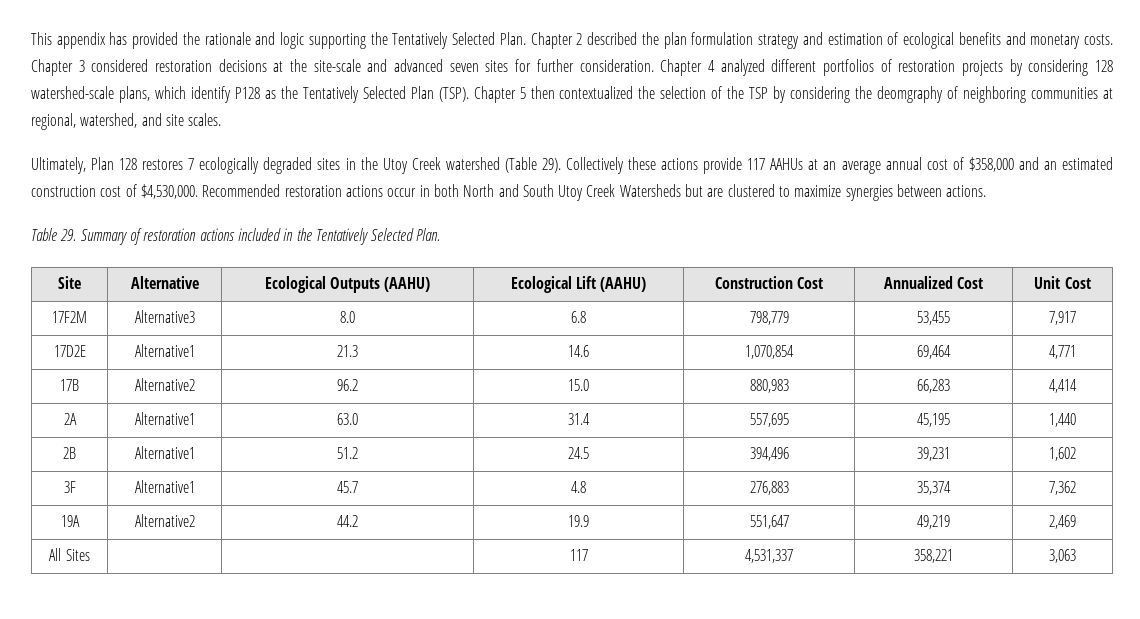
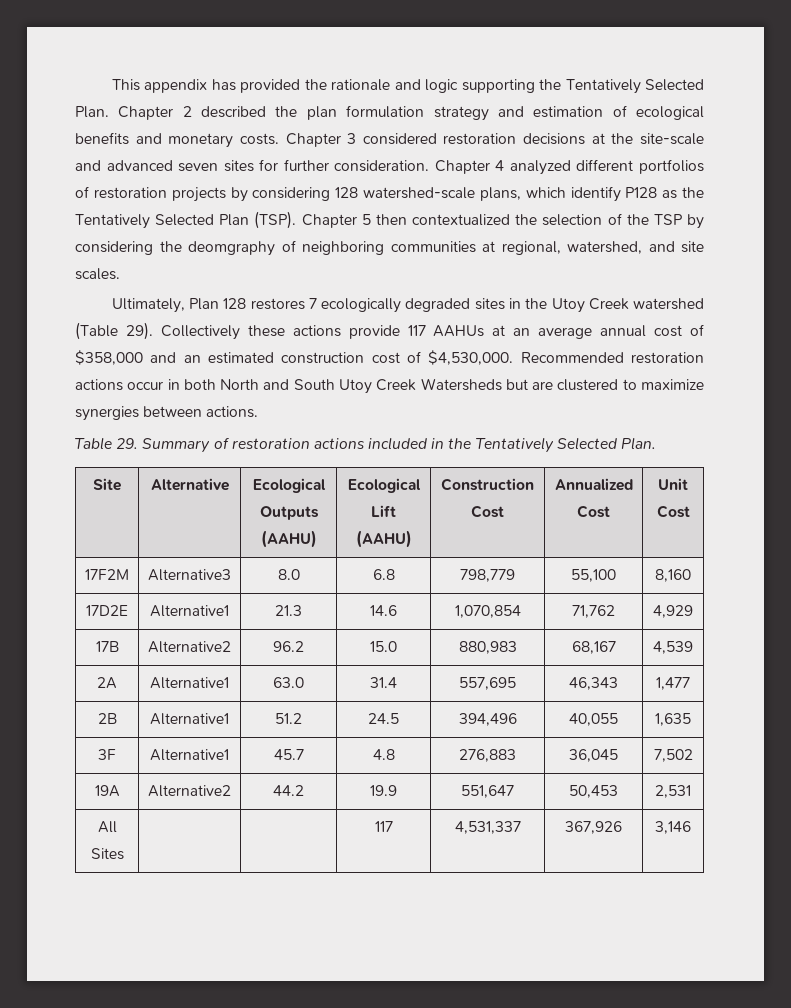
- 17F2M | Alternative3 | 8.0 | 6.8 | 798,779 | 53,455 | 7,917
+ 17F2M | Alternative3 | 8.0 | 6.8 | 798,779 | 55,100 | 8,160
- 17D2E | Alternative1 | 21.3 | 14.6 | 1,070,854 | 69,464 | 4,771
+ 17D2E | Alternative1 | 21.3 | 14.6 | 1,070,854 | 71,762 | 4,929
- 17B | Alternative2 | 96.2 | 15.0 | 880,983 | 66,283 | 4,414
+ 17B | Alternative2 | 96.2 | 15.0 | 880,983 | 68,167 | 4,539
- 2A | Alternative1 | 63.0 | 31.4 | 557,695 | 45,195 | 1,440
+ 2A | Alternative1 | 63.0 | 31.4 | 557,695 | 46,343 | 1,477
- 2B | Alternative1 | 51.2 | 24.5 | 394,496 | 39,231 | 1,602
+ 2B | Alternative1 | 51.2 | 24.5 | 394,496 | 40,055 | 1,635
- 3F | Alternative1 | 45.7 | 4.8 | 276,883 | 35,374 | 7,362
+ 3F | Alternative1 | 45.7 | 4.8 | 276,883 | 36,045 | 7,502
- 19A | Alternative2 | 44.2 | 19.9 | 551,647 | 49,219 | 2,469
+ 19A | Alternative2 | 44.2 | 19.9 | 551,647 | 50,453 | 2,531
- All Sites | | | 117 | 4,531,337 | 358,221 | 3,063
+ All Sites | | | 117 | 4,531,337 | 367,926 | 3,146

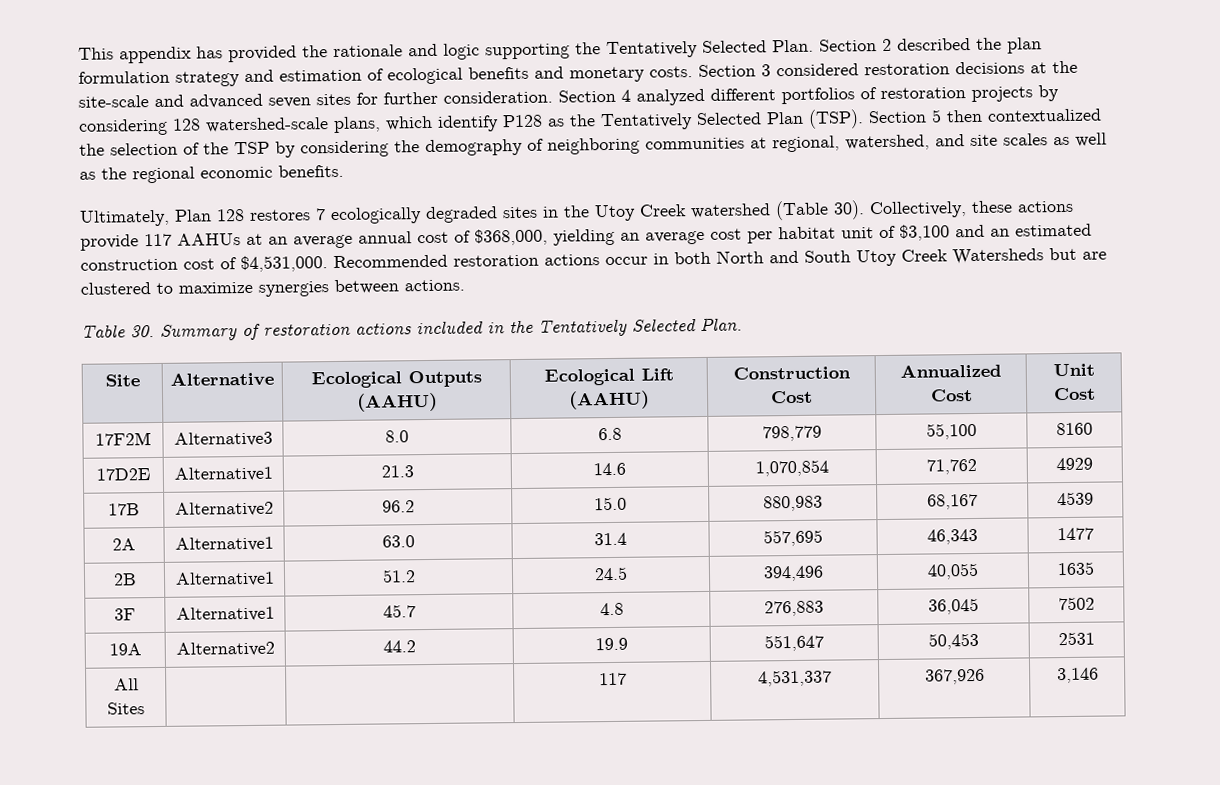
- Chapter 2 described the plan formulation strategy and estimation of ecological benefits and monetary costs.
+ Section 2 described the plan formulation strategy and estimation of ecological benefits and monetary costs.
- Chapter 3 considered restoration decisions at the site-scale and advanced seven sites for further consideration.
+ Section 3 considered restoration decisions at the site-scale and advanced seven sites for further consideration.
- Chapter 4 analyzed different portfolios of restoration projects by considering 128 watershed-scale plans, which identify P128 as the Tentatively Selected Plan (TSP).
+ Section 4 analyzed different portfolios of restoration projects by considering 128 watershed-scale plans, which identify P128 as the Tentatively Selected Plan (TSP).
- Chapter 5 then contextualized the selection of the TSP by considering the deomgraphy of neighboring communities at regional, watershed, and site scales.
+ Section 5 then contextualized the selection of the TSP by considering the demography of neighboring communities at regional, watershed, and site scales as well as the regional economic benefits.
- Ultimately, Plan 128 restores 7 ecologically degraded sites in the Utoy Creek watershed (Table 29). Collectively these actions provide 117 AAHUs at an average annual cost of $358,000 and an estimated construction cost of $4,530,000.
+ Ultimately, Plan 128 restores 7 ecologically degraded sites in the Utoy Creek watershed (Table 30). Collectively, these actions provide 117 AAHUs at an average annual cost of $368,000, yielding an average cost per habitat unit of $3,100 and an estimated construction cost of $4,531,000.
- Table 29. Summary of restoration actions included in the Tentatively Selected Plan.
+ Table 30. Summary of restoration actions included in the Tentatively Selected Plan.
- 17F2M | Alternative3 | 8.0 | 6.8 | 798,779 | 55,100 | 8,160
+ 17F2M | Alternative3 | 8.0 | 6.8 | 798,779 | 55,100 | 8160
- 17D2E | Alternative1 | 21.3 | 14.6 | 1,070,854 | 71,762 | 4,929
+ 17D2E | Alternative1 | 21.3 | 14.6 | 1,070,854 | 71,762 | 4929
- 17B | Alternative2 | 96.2 | 15.0 | 880,983 | 68,167 | 4,539
+ 17B | Alternative2 | 96.2 | 15.0 | 880,983 | 68,167 | 4539
- 2A | Alternative1 | 63.0 | 31.4 | 557,695 | 46,343 | 1,477
+ 2A | Alternative1 | 63.0 | 31.4 | 557,695 | 46,343 | 1477
- 2B | Alternative1 | 51.2 | 24.5 | 394,496 | 40,055 | 1,635
+ 2B | Alternative1 | 51.2 | 24.5 | 394,496 | 40,055 | 1635
- 3F | Alternative1 | 45.7 | 4.8 | 276,883 | 36,045 | 7,502
+ 3F | Alternative1 | 45.7 | 4.8 | 276,883 | 36,045 | 7502
- 19A | Alternative2 | 44.2 | 19.9 | 551,647 | 50,453 | 2,531
+ 19A | Alternative2 | 44.2 | 19.9 | 551,647 | 50,453 | 2531

